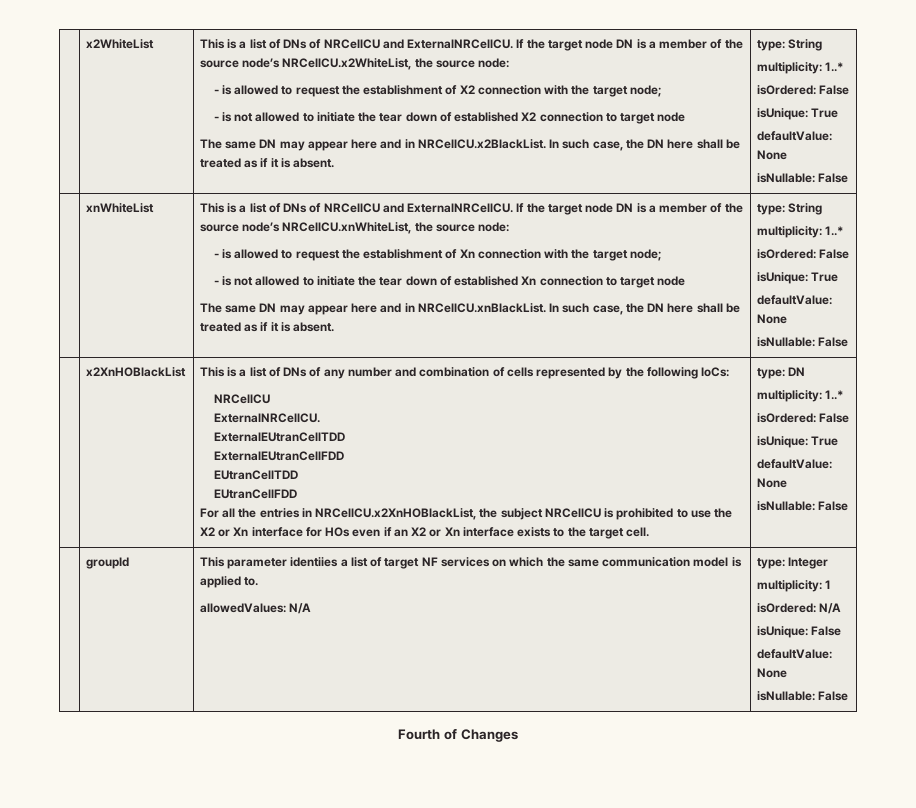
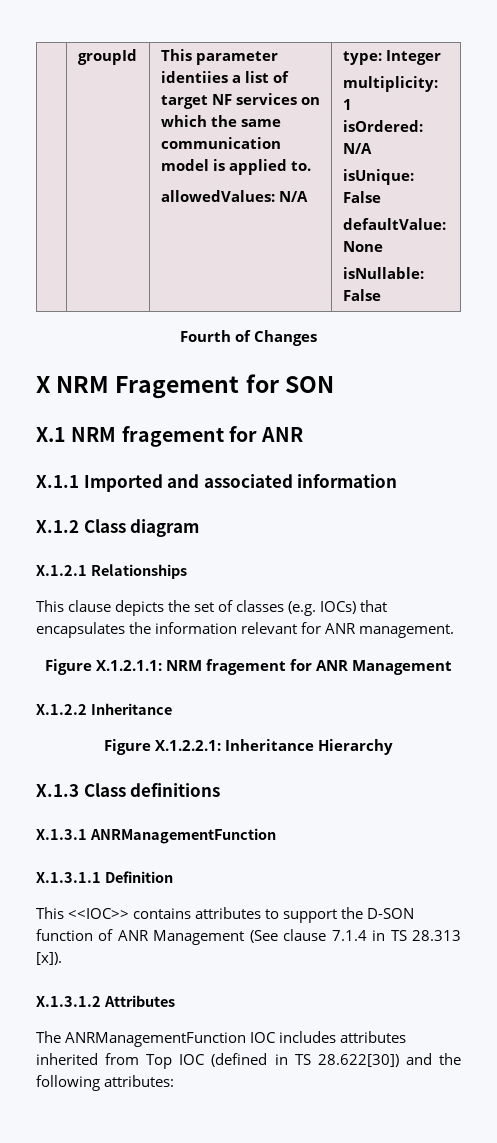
- x2WhiteList | This is a list of DNs of NRCellCU and ExternalNRCellCU. If the target node DN is a member of the source node’s NRCellCU.x2WhiteList, the source node:
- - is allowed to request the establishment of X2 connection with the target node;
- - is not allowed to initiate the tear down of established X2 connection to target node
- The same DN may appear here and in NRCellCU.x2BlackList. In such case, the DN here shall be treated as if it is absent. | type: String
- multiplicity: 1..*
- isOrdered: False
- isUnique: True
- defaultValue: None
- isNullable: False
- | xnWhiteList | This is a list of DNs of NRCellCU and ExternalNRCellCU. If the target node DN is a member of the source node’s NRCellCU.xnWhiteList, the source node:
- - is allowed to request the establishment of Xn connection with the target node;
- - is not allowed to initiate the tear down of established Xn connection to target node
- The same DN may appear here and in NRCellCU.xnBlackList. In such case, the DN here shall be treated as if it is absent. | type: String
- multiplicity: 1..*
- isOrdered: False
- isUnique: True
- defaultValue: None
- isNullable: False
- | x2XnHOBlackList | This is a list of DNs of any number and combination of cells represented by the following IoCs:
- NRCellCU
- ExternalNRCellCU.
- ExternalEUtranCellTDD
- ExternalEUtranCellFDD
- EUtranCellTDD
- EUtranCellFDD
- For all the entries in NRCellCU.x2XnHOBlackList, the subject NRCellCU is prohibited to use the X2 or Xn interface for HOs even if an X2 or Xn interface exists to the target cell. | type: DN
- multiplicity: 1..*
- isOrdered: False
- isUnique: True
- defaultValue: None
- isNullable: False
+ X NRM Fragement for SON
+ X.1 NRM fragement for ANR
+ X.1.1 Imported and associated information
+ X.1.2 Class diagram
+ X.1.2.1 Relationships
+ This clause depicts the set of classes (e.g. IOCs) that encapsulates the information relevant for ANR management.
+ Figure X.1.2.1.1: NRM fragement for ANR Management
+ X.1.2.2 Inheritance
+ Figure X.1.2.2.1: Inheritance Hierarchy
+ X.1.3 Class definitions
+ X.1.3.1 ANRManagementFunction
+ X.1.3.1.1 Definition
+ This <<IOC>> contains attributes to support the D-SON function of ANR Management (See clause 7.1.4 in TS 28.313 [x]).
+ X.1.3.1.2 Attributes
+ The ANRManagementFunction IOC includes attributes inherited from Top IOC (defined in TS 28.622[30]) and the following attributes:

